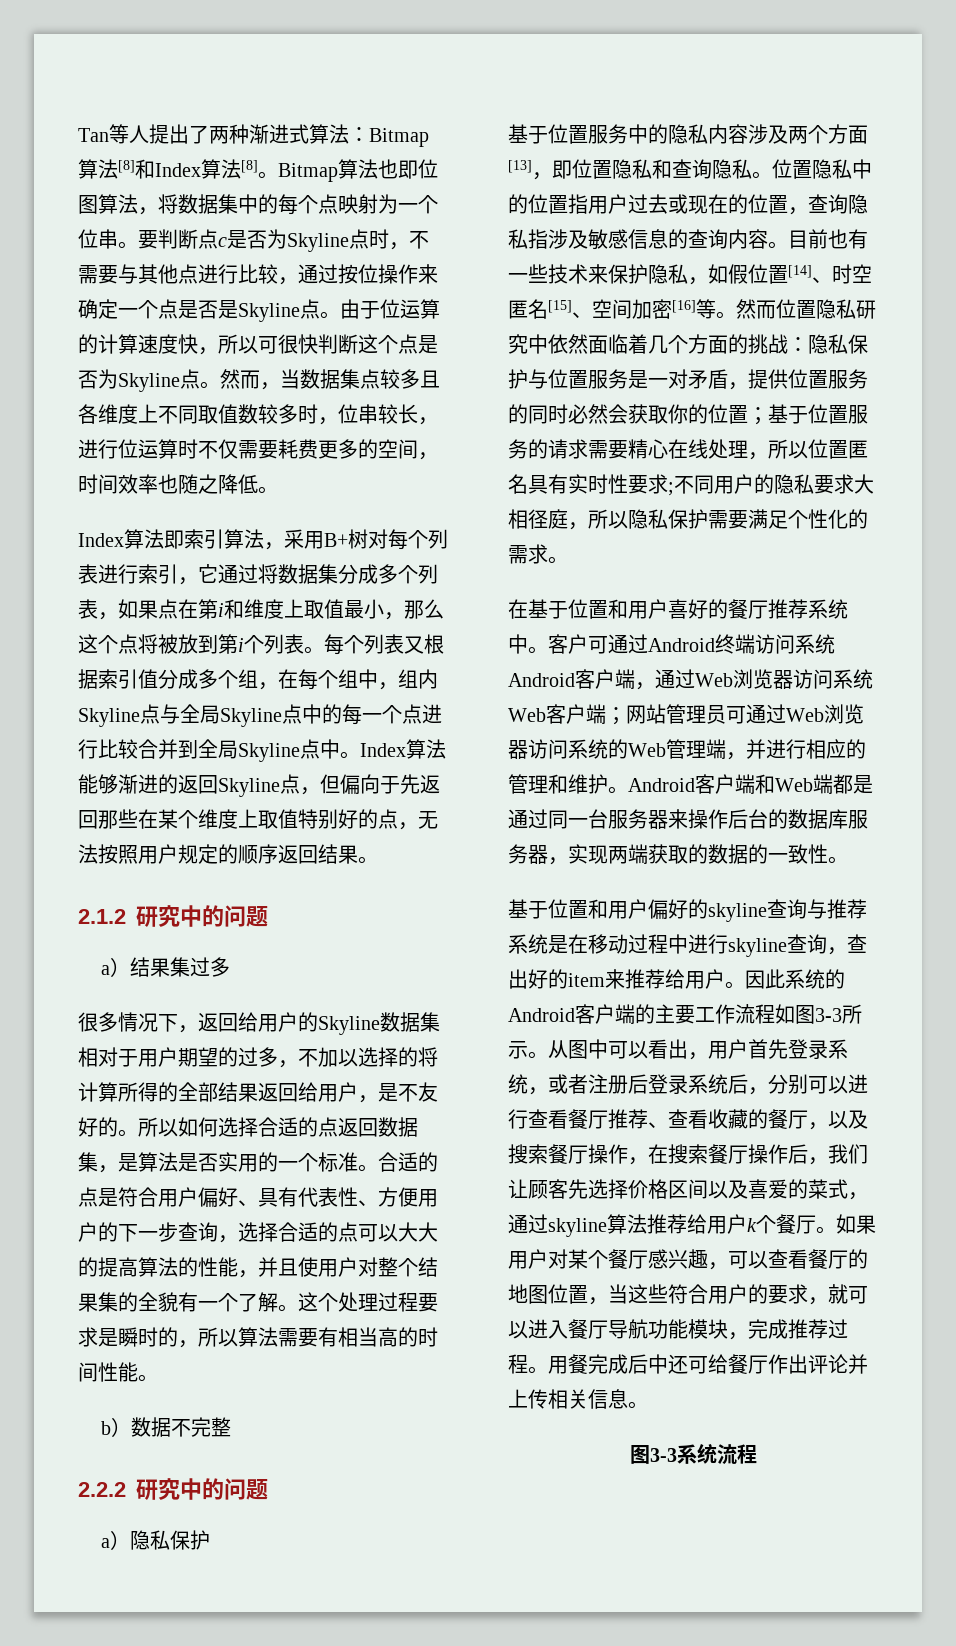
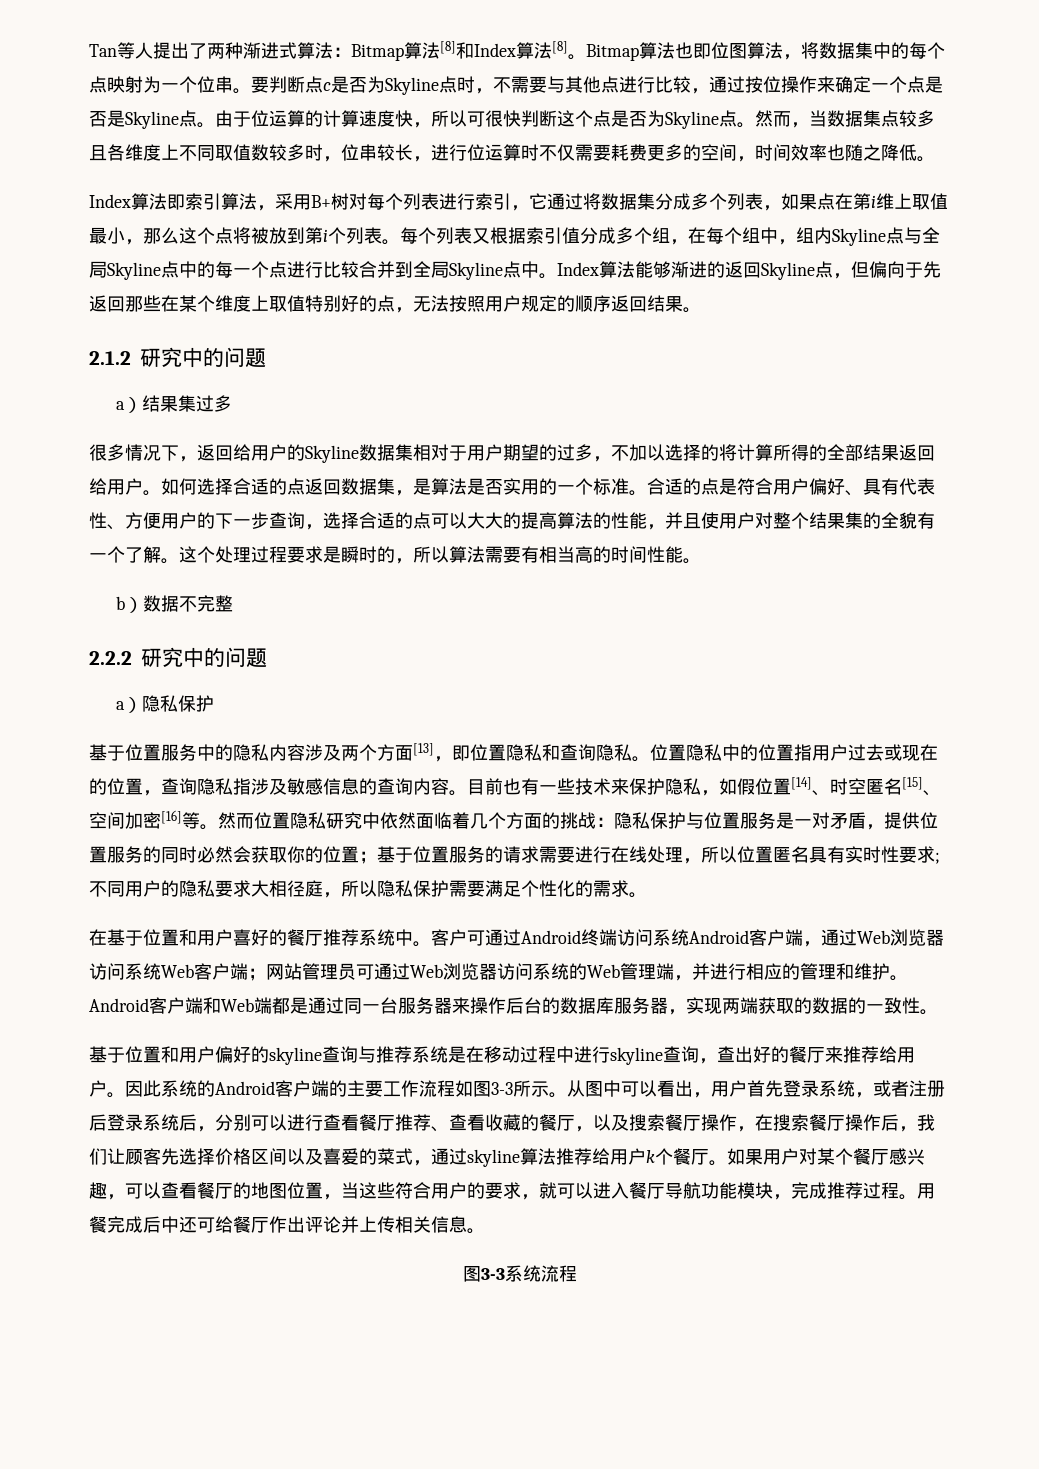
- Index算法即索引算法，采用B+树对每个列表进行索引，它通过将数据集分成多个列表，如果点在第i和维度上取值最小，那么这个点将被放到第i个列表。
+ Index算法即索引算法，采用B+树对每个列表进行索引，它通过将数据集分成多个列表，如果点在第i维上取值最小，那么这个点将被放到第i个列表。
- 很多情况下，返回给用户的Skyline数据集相对于用户期望的过多，不加以选择的将计算所得的全部结果返回给用户，是不友好的。所以如何选择合适的点返回数据集，是算法是否实用的一个标准。
+ 很多情况下，返回给用户的Skyline数据集相对于用户期望的过多，不加以选择的将计算所得的全部结果返回给用户。如何选择合适的点返回数据集，是算法是否实用的一个标准。
- 然而位置隐私研究中依然面临着几个方面的挑战：隐私保护与位置服务是一对矛盾，提供位置服务的同时必然会获取你的位置；基于位置服务的请求需要精心在线处理，所以位置匿名具有实时性要求;不同用户的隐私要求大相径庭，所以隐私保护需要满足个性化的需求。
+ 然而位置隐私研究中依然面临着几个方面的挑战：隐私保护与位置服务是一对矛盾，提供位置服务的同时必然会获取你的位置；基于位置服务的请求需要进行在线处理，所以位置匿名具有实时性要求;不同用户的隐私要求大相径庭，所以隐私保护需要满足个性化的需求。
- 基于位置和用户偏好的skyline查询与推荐系统是在移动过程中进行skyline查询，查出好的item来推荐给用户。
+ 基于位置和用户偏好的skyline查询与推荐系统是在移动过程中进行skyline查询，查出好的餐厅来推荐给用户。

